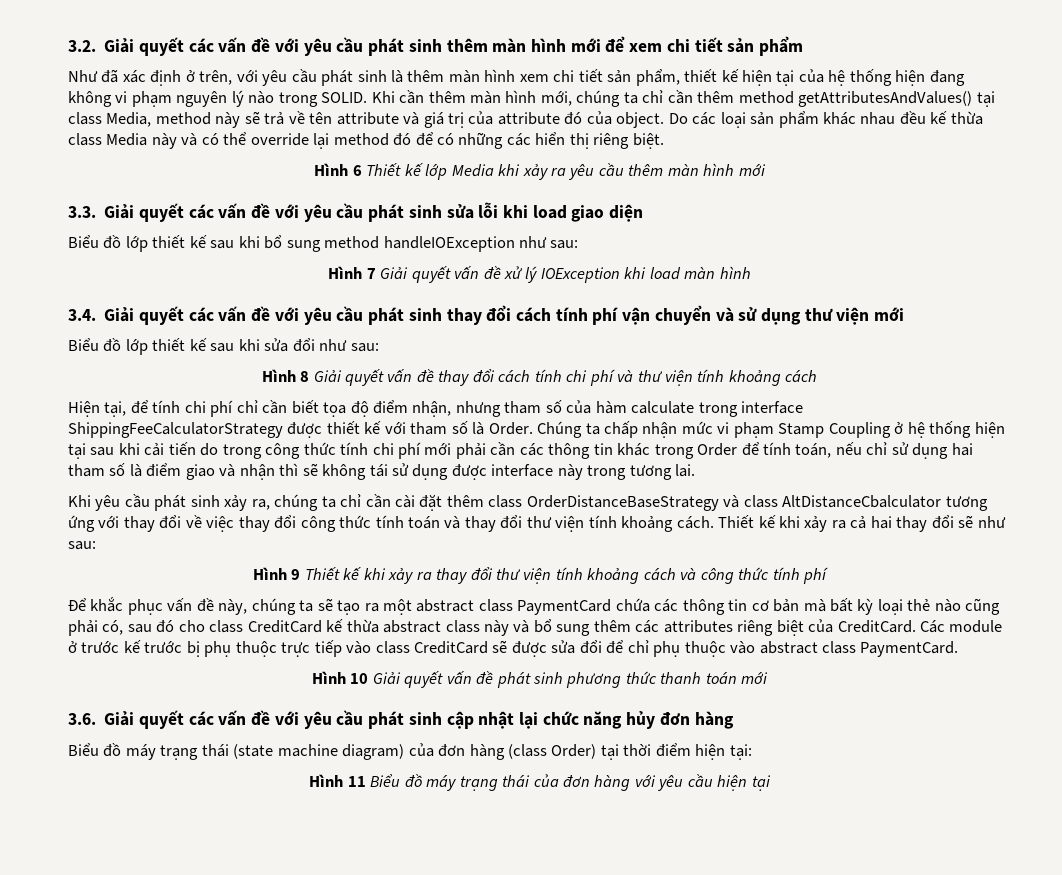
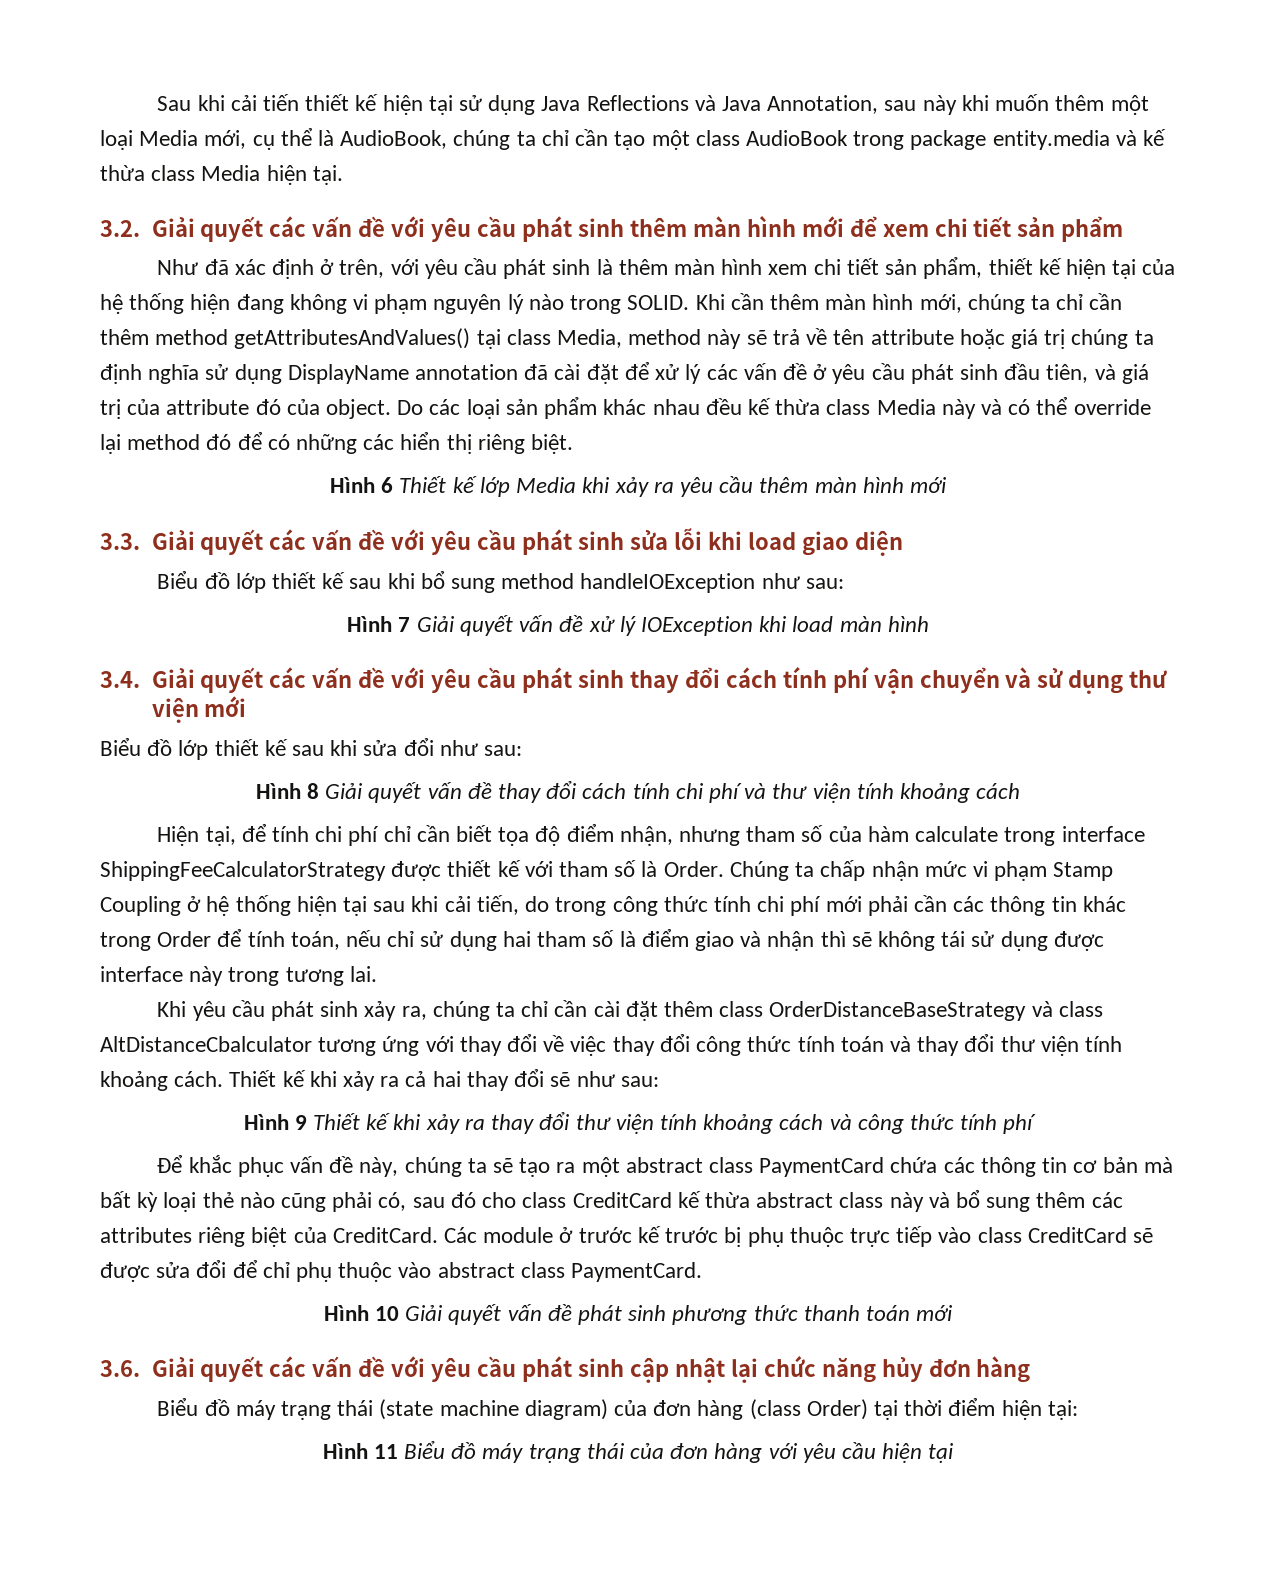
+ Sau khi cải tiến thiết kế hiện tại sử dụng Java Reflections và Java Annotation, sau này khi muốn thêm một loại Media mới, cụ thể là AudioBook, chúng ta chỉ cần tạo một class AudioBook trong package entity.media và kế thừa class Media hiện tại.
- Khi cần thêm màn hình mới, chúng ta chỉ cần thêm method getAttributesAndValues() tại class Media, method này sẽ trả về tên attribute và giá trị của attribute đó của object.
+ Khi cần thêm màn hình mới, chúng ta chỉ cần thêm method getAttributesAndValues() tại class Media, method này sẽ trả về tên attribute hoặc giá trị chúng ta định nghĩa sử dụng DisplayName annotation đã cài đặt để xử lý các vấn đề ở yêu cầu phát sinh đầu tiên, và giá trị của attribute đó của object.
- Chúng ta chấp nhận mức vi phạm Stamp Coupling ở hệ thống hiện tại sau khi cải tiến do trong công thức tính chi phí mới phải cần các thông tin khác trong Order để tính toán, nếu chỉ sử dụng hai tham số là điểm giao và nhận thì sẽ không tái sử dụng được interface này trong tương lai.
+ Chúng ta chấp nhận mức vi phạm Stamp Coupling ở hệ thống hiện tại sau khi cải tiến, do trong công thức tính chi phí mới phải cần các thông tin khác trong Order để tính toán, nếu chỉ sử dụng hai tham số là điểm giao và nhận thì sẽ không tái sử dụng được interface này trong tương lai.

